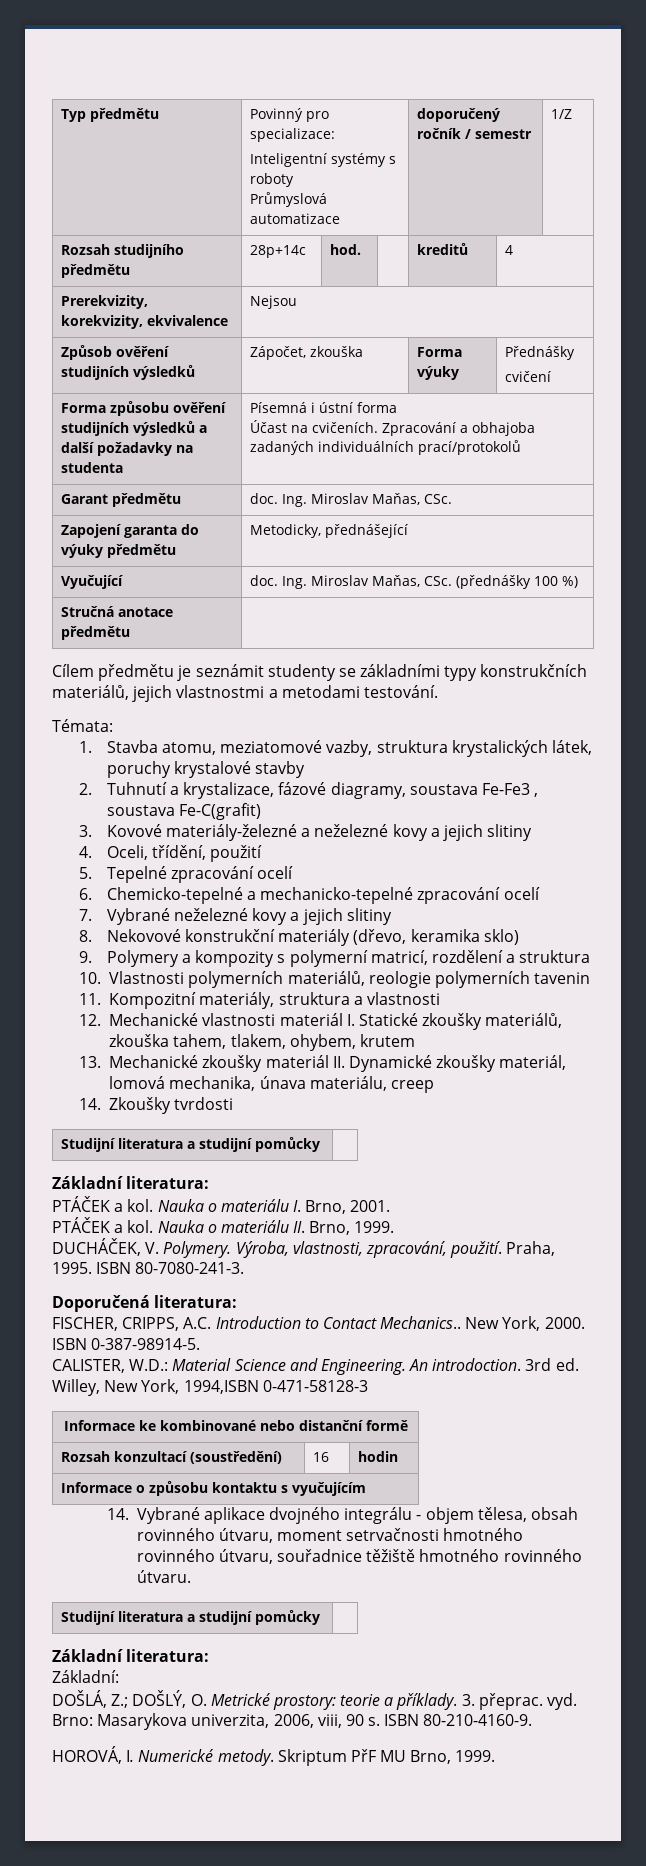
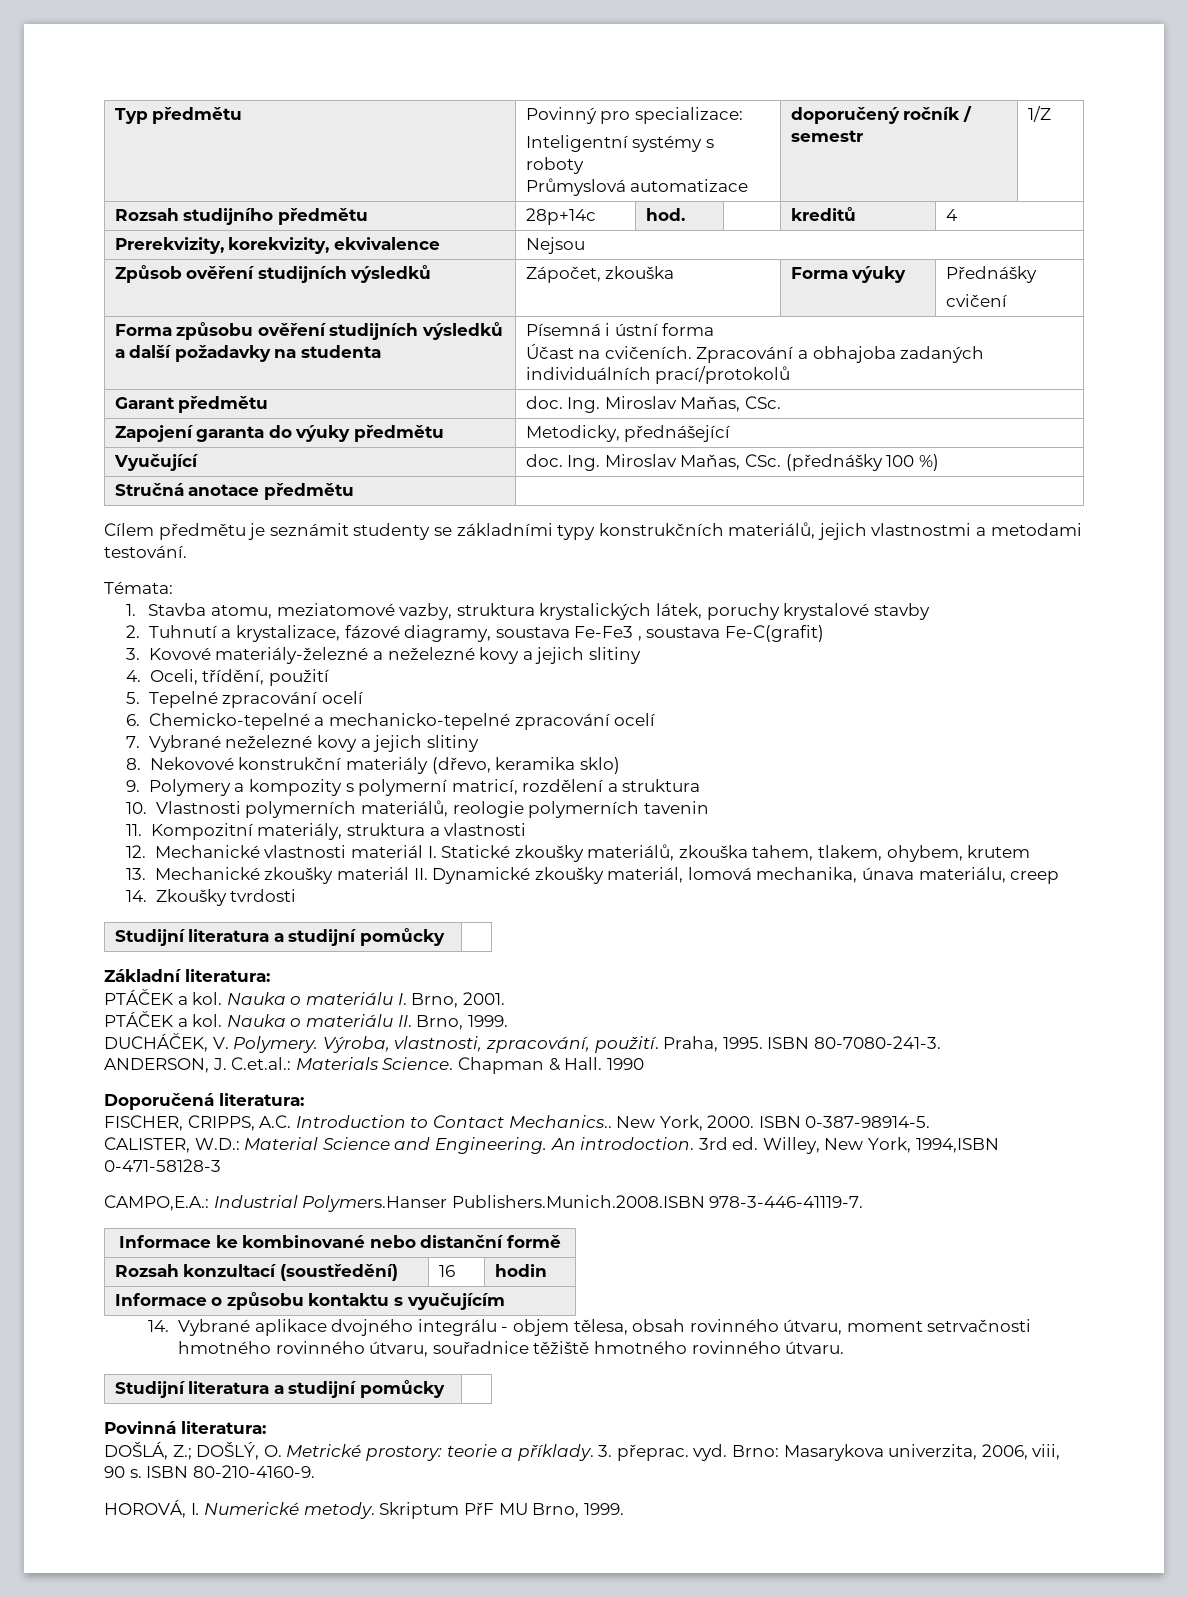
+ ANDERSON, J. C.et.al.: Materials Science. Chapman & Hall. 1990
+ CAMPO,E.A.: Industrial Polymers.Hanser Publishers.Munich.2008.ISBN 978-3-446-41119-7.
  14. Vybrané aplikace dvojného integrálu - objem tělesa, obsah rovinného útvaru, moment setrvačnosti hmotného rovinného útvaru, souřadnice těžiště hmotného rovinného útvaru.
  Studijní literatura a studijní pomůcky |
- Základní literatura:
- Základní:
+ Povinná literatura:

